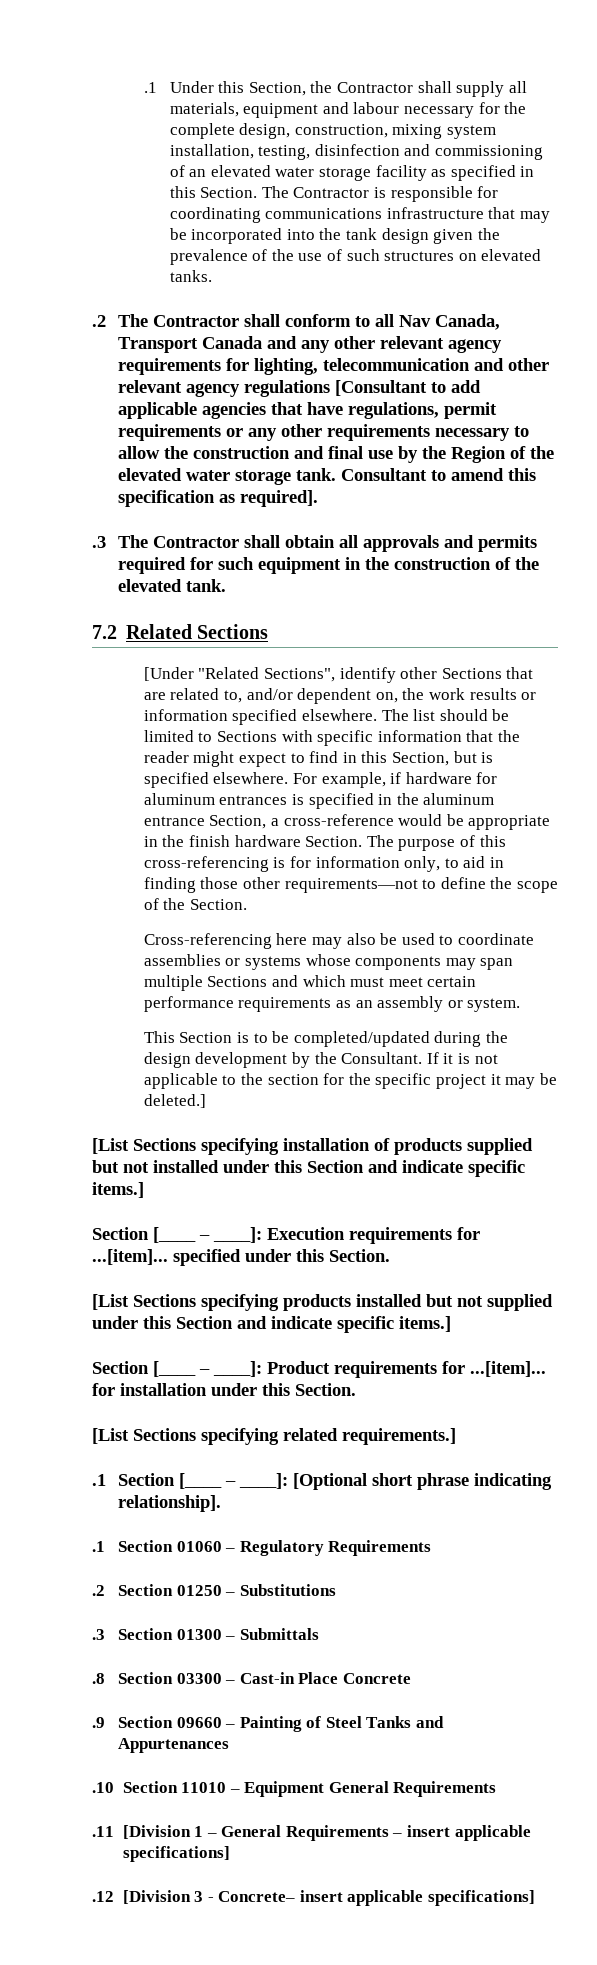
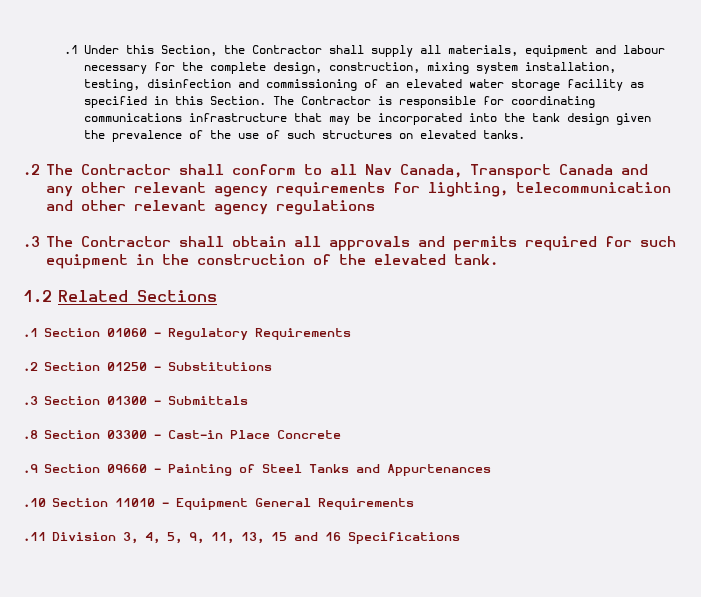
- .2 The Contractor shall conform to all Nav Canada, Transport Canada and any other relevant agency requirements for lighting, telecommunication and other relevant agency regulations [Consultant to add applicable agencies that have regulations, permit requirements or any other requirements necessary to allow the construction and final use by the Region of the elevated water storage tank. Consultant to amend this specification as required].
+ .2 The Contractor shall conform to all Nav Canada, Transport Canada and any other relevant agency requirements for lighting, telecommunication and other relevant agency regulations
- 7.2 Related Sections
+ 1.2 Related Sections
- [Under "Related Sections", identify other Sections that are related to, and/or dependent on, the work results or information specified elsewhere. The list should be limited to Sections with specific information that the reader might expect to find in this Section, but is specified elsewhere. For example, if hardware for aluminum entrances is specified in the aluminum entrance Section, a cross-reference would be appropriate in the finish hardware Section. The purpose of this cross-referencing is for information only, to aid in finding those other requirements—not to define the scope of the Section.
- Cross-referencing here may also be used to coordinate assemblies or systems whose components may span multiple Sections and which must meet certain performance requirements as an assembly or system.
- This Section is to be completed/updated during the design development by the Consultant. If it is not applicable to the section for the specific project it may be deleted.]
- [List Sections specifying installation of products supplied but not installed under this Section and indicate specific items.]
- Section [____ – ____]: Execution requirements for ...[item]... specified under this Section.
- [List Sections specifying products installed but not supplied under this Section and indicate specific items.]
- Section [____ – ____]: Product requirements for ...[item]... for installation under this Section.
- [List Sections specifying related requirements.]
- .1 Section [____ – ____]: [Optional short phrase indicating relationship].
- .11 [Division 1 – General Requirements – insert applicable specifications]
- .12 [Division 3 - Concrete– insert applicable specifications]
+ .11 Division 3, 4, 5, 9, 11, 13, 15 and 16 Specifications

